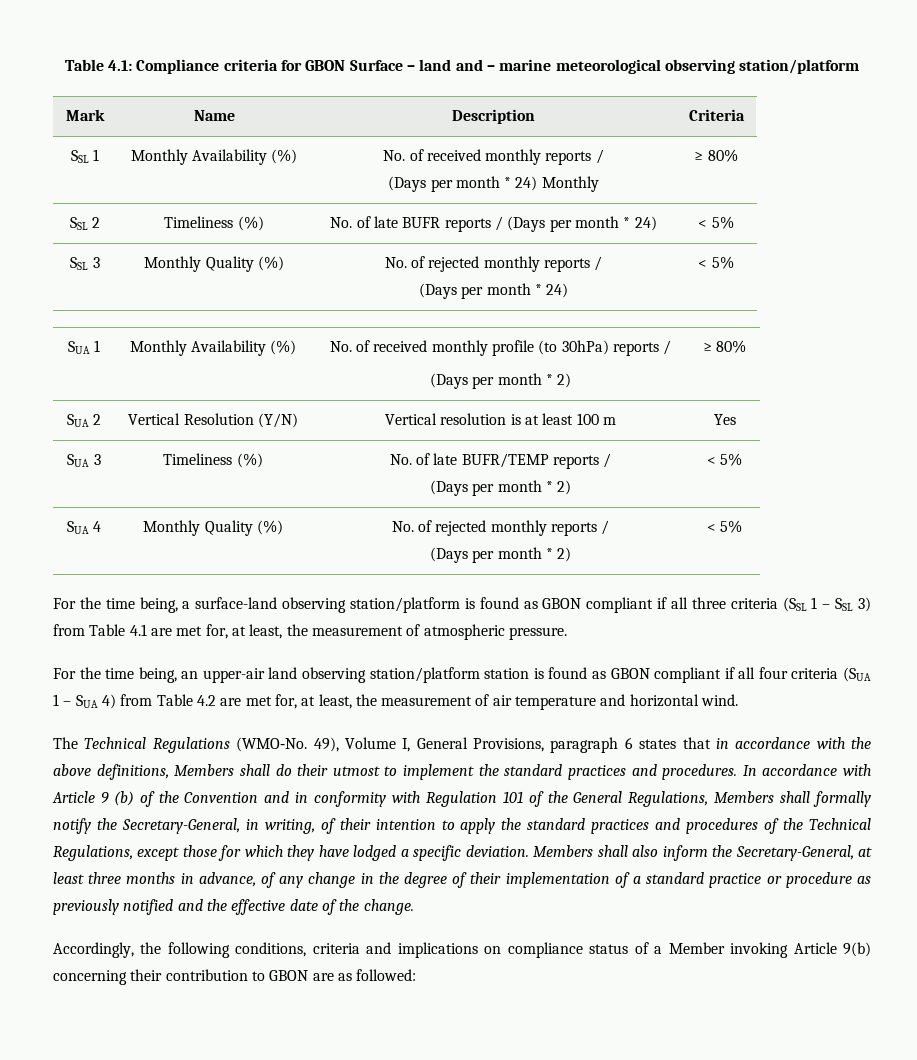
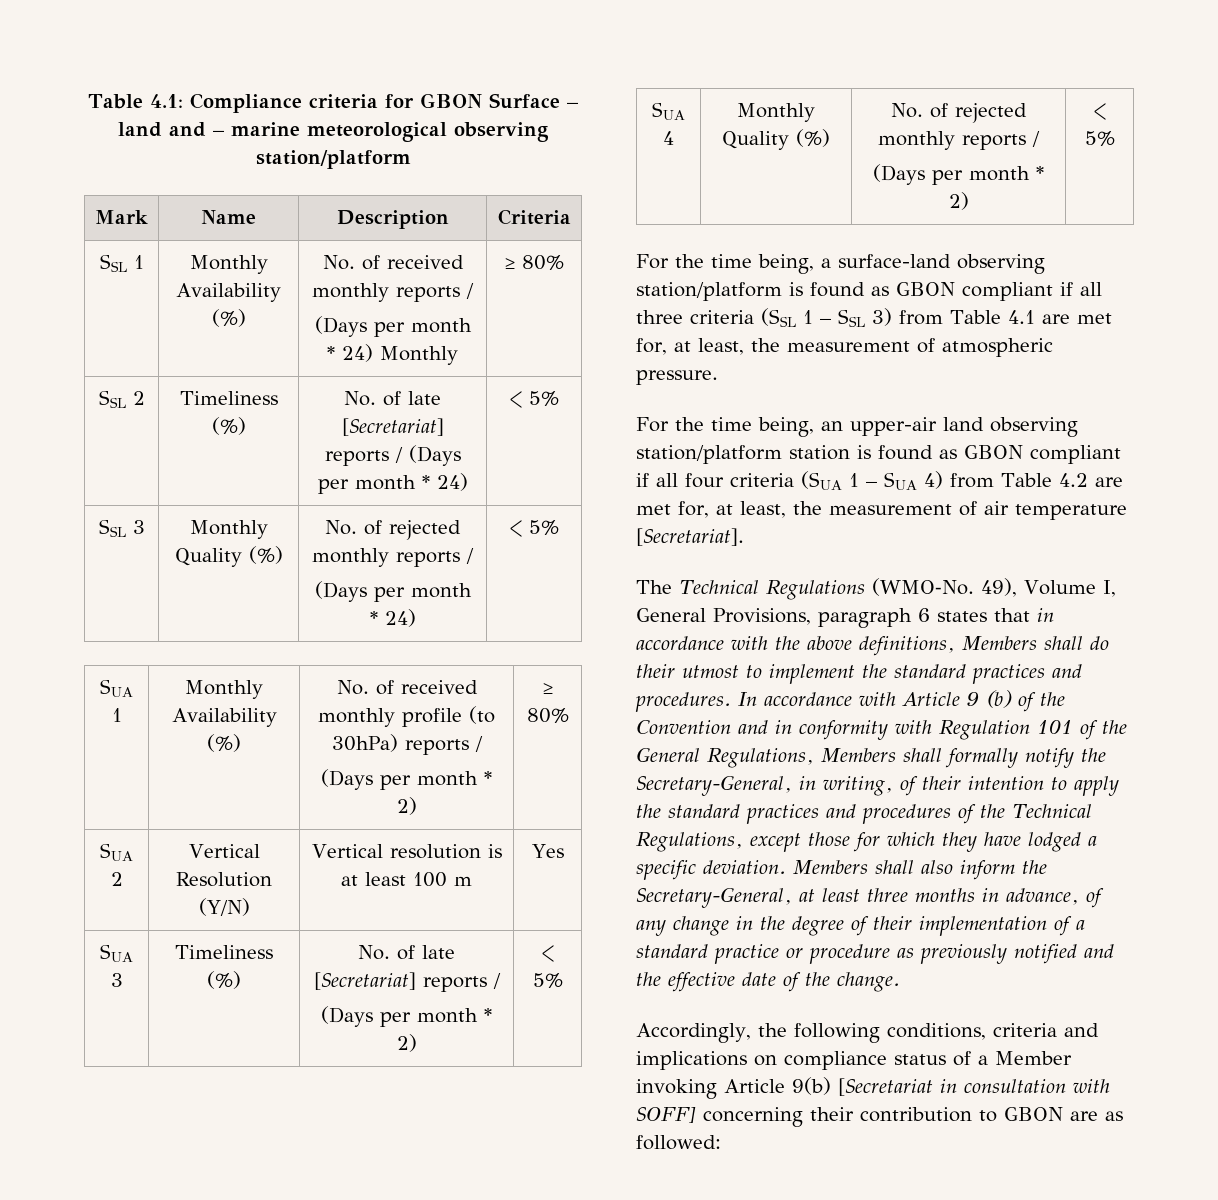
- SSL 2 | Timeliness (%) | No. of late BUFR reports / (Days per month * 24) | < 5%
+ SSL 2 | Timeliness (%) | No. of late [Secretariat] reports / (Days per month * 24) | < 5%
- SUA 3 | Timeliness (%) | No. of late BUFR/TEMP reports /
+ SUA 3 | Timeliness (%) | No. of late [Secretariat] reports /
- For the time being, an upper-air land observing station/platform station is found as GBON compliant if all four criteria (SUA 1 – SUA 4) from Table 4.2 are met for, at least, the measurement of air temperature and horizontal wind.
+ For the time being, an upper-air land observing station/platform station is found as GBON compliant if all four criteria (SUA 1 – SUA 4) from Table 4.2 are met for, at least, the measurement of air temperature [Secretariat].
- Accordingly, the following conditions, criteria and implications on compliance status of a Member invoking Article 9(b) concerning their contribution to GBON are as followed:
+ Accordingly, the following conditions, criteria and implications on compliance status of a Member invoking Article 9(b) [Secretariat in consultation with SOFF] concerning their contribution to GBON are as followed:

